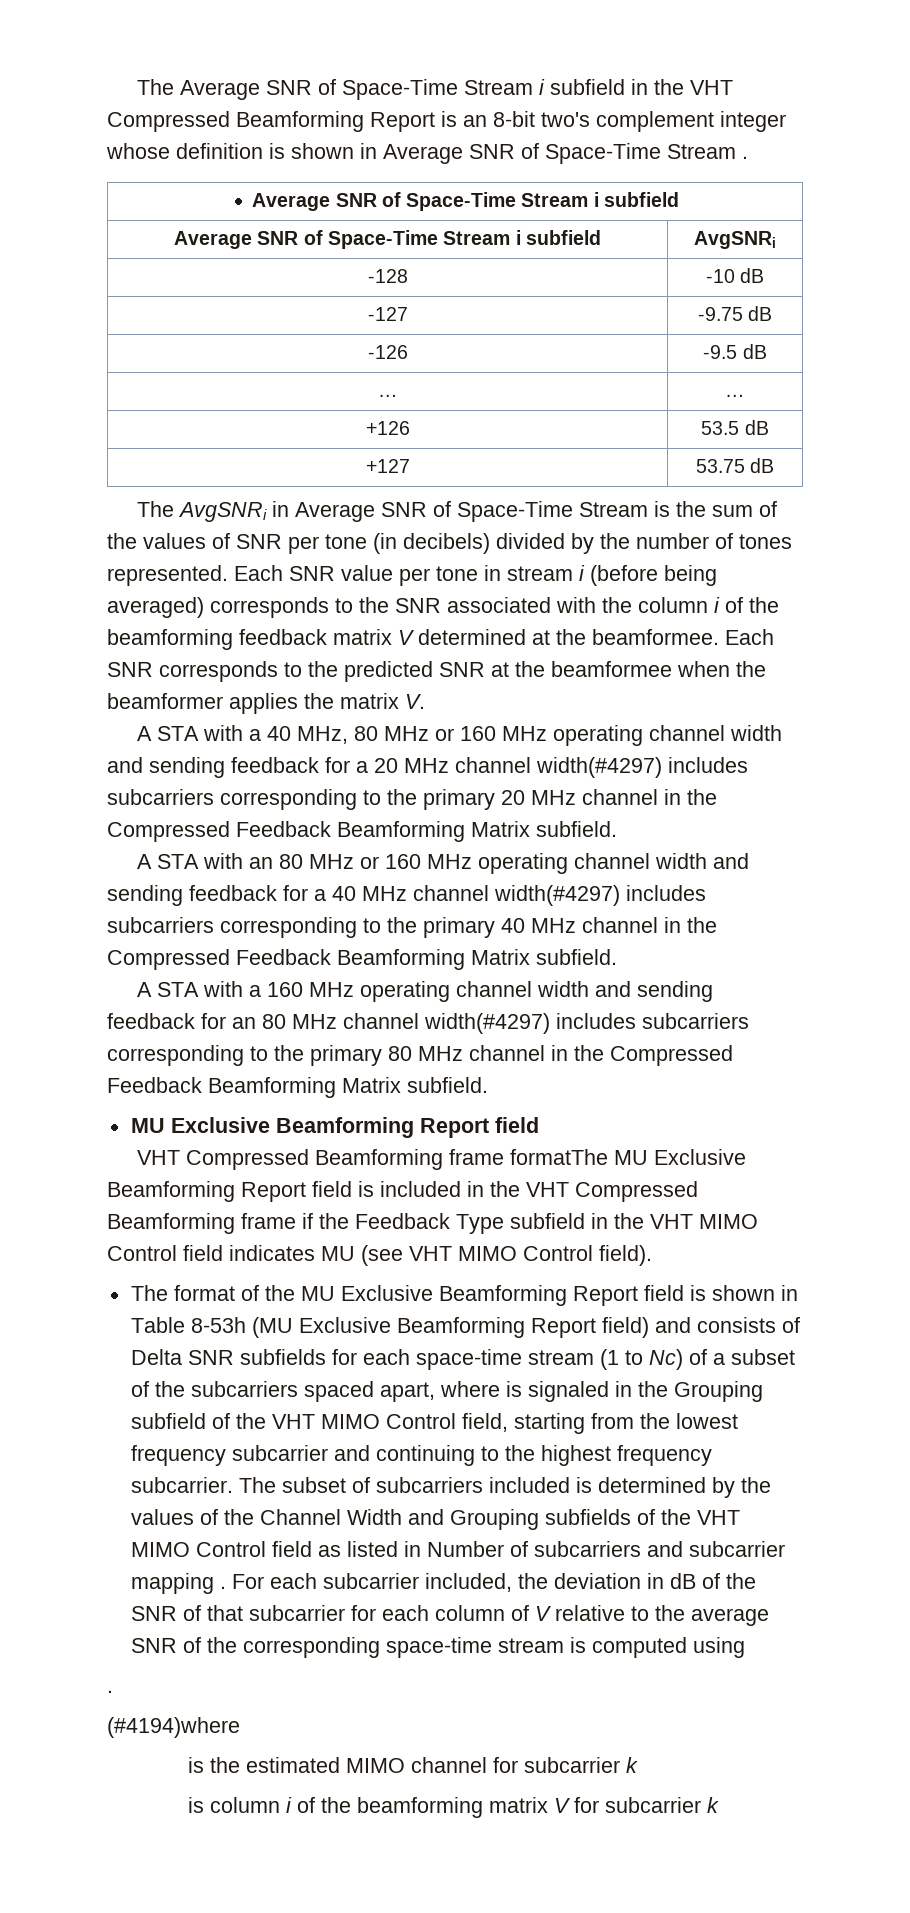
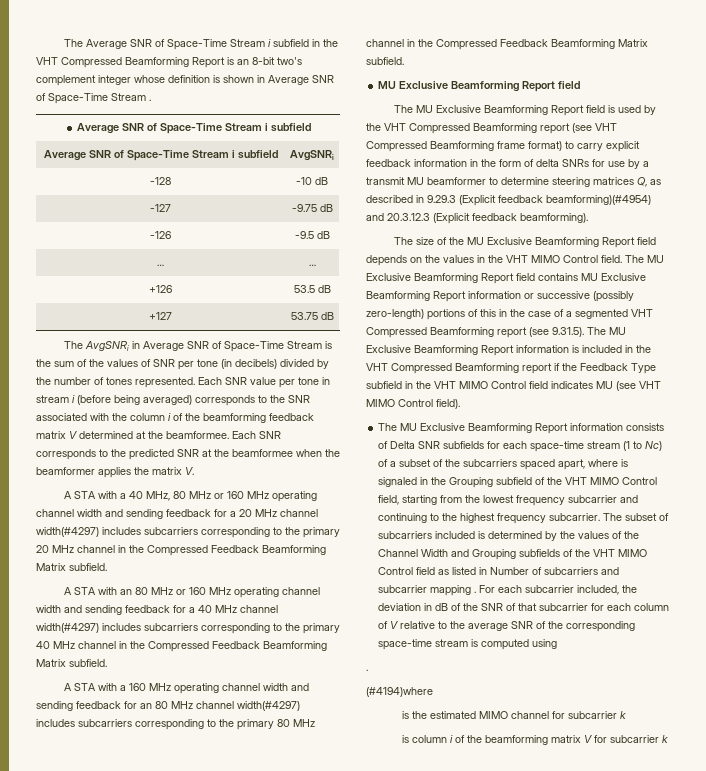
- VHT Compressed Beamforming frame formatThe MU Exclusive Beamforming Report field is included in the VHT Compressed Beamforming frame if the Feedback Type subfield in the VHT MIMO Control field indicates MU (see VHT MIMO Control field).
+ The MU Exclusive Beamforming Report field is used by the VHT Compressed Beamforming report (see VHT Compressed Beamforming frame format) to carry explicit feedback information in the form of delta SNRs for use by a transmit MU beamformer to determine steering matrices Q, as described in 9.29.3 (Explicit feedback beamforming)(#4954) and 20.3.12.3 (Explicit feedback beamforming).
+ The size of the MU Exclusive Beamforming Report field depends on the values in the VHT MIMO Control field. The MU Exclusive Beamforming Report field contains MU Exclusive Beamforming Report information or successive (possibly zero-length) portions of this in the case of a segmented VHT Compressed Beamforming report (see 9.31.5). The MU Exclusive Beamforming Report information is included in the VHT Compressed Beamforming report if the Feedback Type subfield in the VHT MIMO Control field indicates MU (see VHT MIMO Control field).
- The format of the MU Exclusive Beamforming Report field is shown in Table 8-53h (MU Exclusive Beamforming Report field) and consists of Delta SNR subfields for each space-time stream (1 to Nc) of a subset of the subcarriers spaced apart, where is signaled in the Grouping subfield of the VHT MIMO Control field, starting from the lowest frequency subcarrier and continuing to the highest frequency subcarrier.
+ The MU Exclusive Beamforming Report information consists of Delta SNR subfields for each space-time stream (1 to Nc) of a subset of the subcarriers spaced apart, where is signaled in the Grouping subfield of the VHT MIMO Control field, starting from the lowest frequency subcarrier and continuing to the highest frequency subcarrier.

